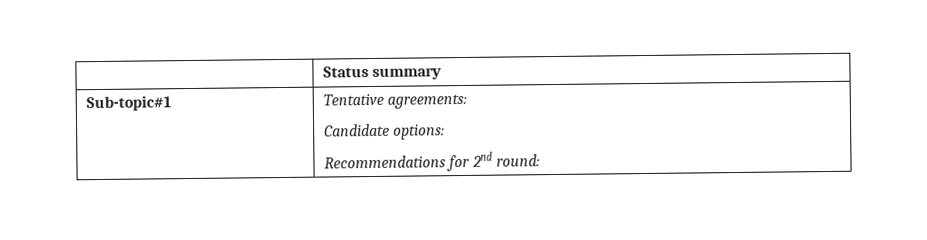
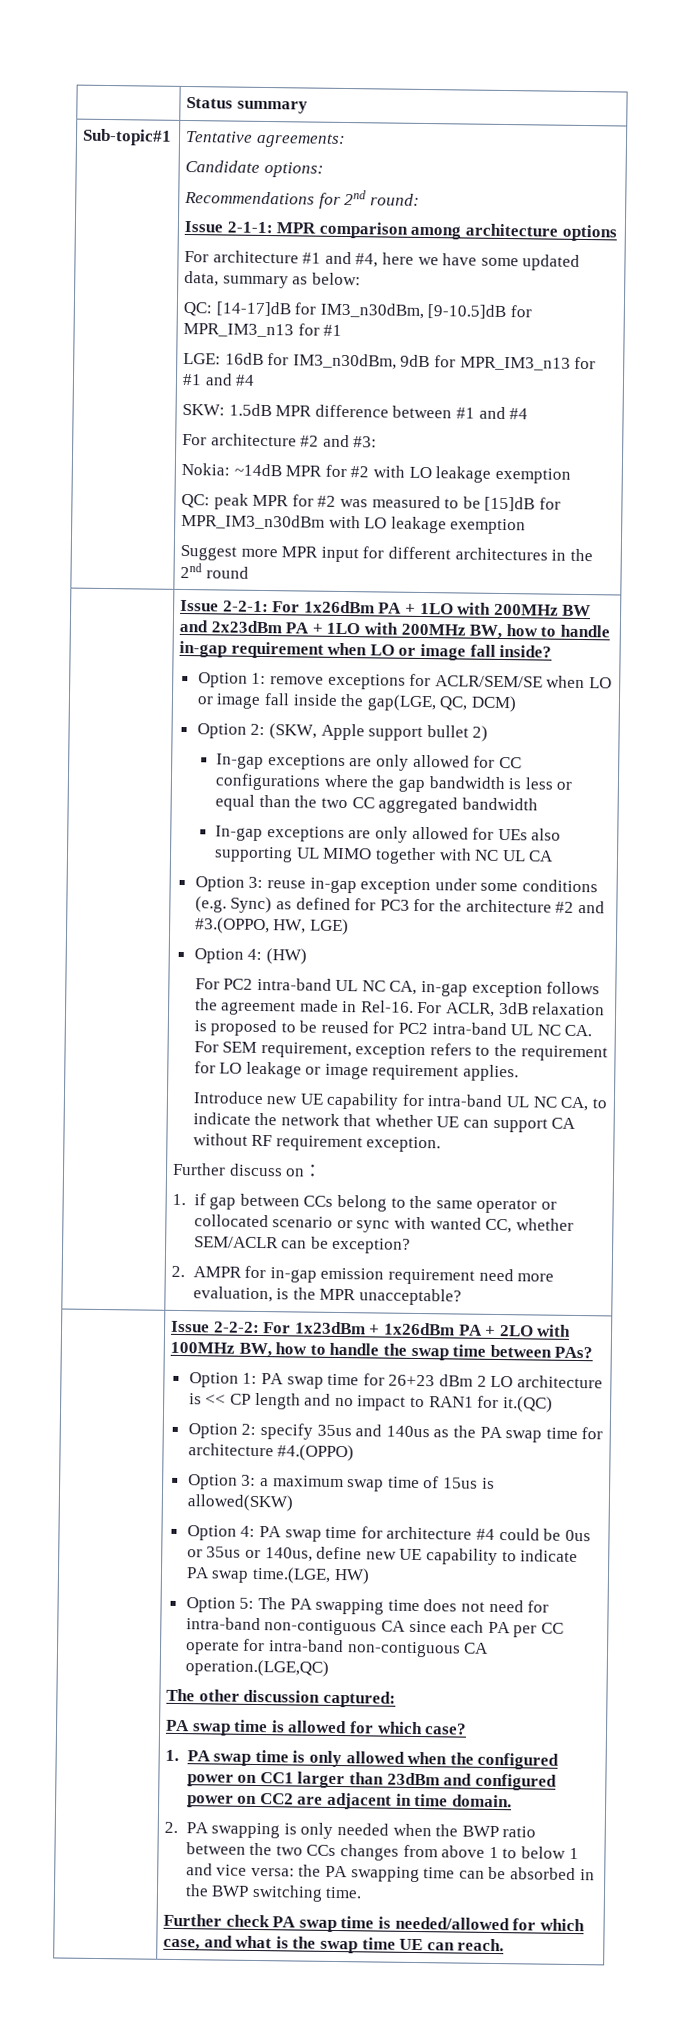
+ Issue 2-1-1: MPR comparison among architecture options
+ For architecture #1 and #4, here we have some updated data, summary as below:
+ QC: [14-17]dB for IM3_n30dBm, [9-10.5]dB for MPR_IM3_n13 for #1
+ LGE: 16dB for IM3_n30dBm, 9dB for MPR_IM3_n13 for #1 and #4
+ SKW: 1.5dB MPR difference between #1 and #4
+ For architecture #2 and #3:
+ Nokia: ~14dB MPR for #2 with LO leakage exemption
+ QC: peak MPR for #2 was measured to be [15]dB for MPR_IM3_n30dBm with LO leakage exemption
+ Suggest more MPR input for different architectures in the 2nd round
+ | Issue 2-2-1: For 1x26dBm PA + 1LO with 200MHz BW and 2x23dBm PA + 1LO with 200MHz BW, how to handle in-gap requirement when LO or image fall inside?
+ Option 1: remove exceptions for ACLR/SEM/SE when LO or image fall inside the gap(LGE, QC, DCM)
+ Option 2: (SKW, Apple support bullet 2)
+ In-gap exceptions are only allowed for CC configurations where the gap bandwidth is less or equal than the two CC aggregated bandwidth
+ In-gap exceptions are only allowed for UEs also supporting UL MIMO together with NC UL CA
+ Option 3: reuse in-gap exception under some conditions (e.g. Sync) as defined for PC3 for the architecture #2 and #3.(OPPO, HW, LGE)
+ Option 4: (HW)
+ For PC2 intra-band UL NC CA, in-gap exception follows the agreement made in Rel-16. For ACLR, 3dB relaxation is proposed to be reused for PC2 intra-band UL NC CA. For SEM requirement, exception refers to the requirement for LO leakage or image requirement applies.
+ Introduce new UE capability for intra-band UL NC CA, to indicate the network that whether UE can support CA without RF requirement exception.
+ Further discuss on：
+ 1. if gap between CCs belong to the same operator or collocated scenario or sync with wanted CC, whether SEM/ACLR can be exception?
+ 2. AMPR for in-gap emission requirement need more evaluation, is the MPR unacceptable?
+ | Issue 2-2-2: For 1x23dBm + 1x26dBm PA + 2LO with 100MHz BW, how to handle the swap time between PAs?
+ Option 1: PA swap time for 26+23 dBm 2 LO architecture is << CP length and no impact to RAN1 for it.(QC)
+ Option 2: specify 35us and 140us as the PA swap time for architecture #4.(OPPO)
+ Option 3: a maximum swap time of 15us is allowed(SKW)
+ Option 4: PA swap time for architecture #4 could be 0us or 35us or 140us, define new UE capability to indicate PA swap time.(LGE, HW)
+ Option 5: The PA swapping time does not need for intra-band non-contiguous CA since each PA per CC operate for intra-band non-contiguous CA operation.(LGE,QC)
+ The other discussion captured:
+ PA swap time is allowed for which case?
+ 1. PA swap time is only allowed when the configured power on CC1 larger than 23dBm and configured power on CC2 are adjacent in time domain.
+ 2. PA swapping is only needed when the BWP ratio between the two CCs changes from above 1 to below 1 and vice versa: the PA swapping time can be absorbed in the BWP switching time.
+ Further check PA swap time is needed/allowed for which case, and what is the swap time UE can reach.

